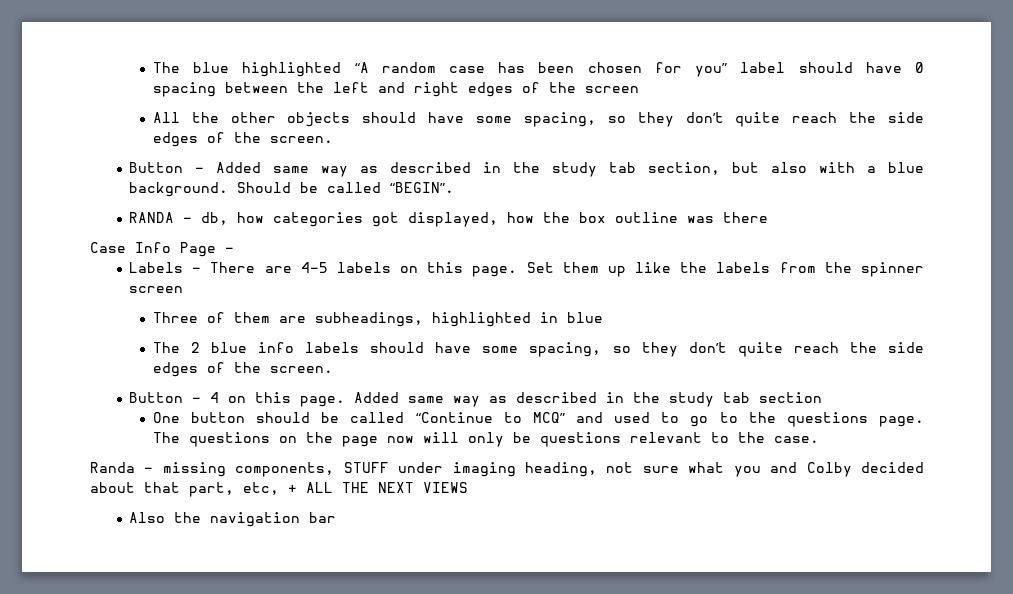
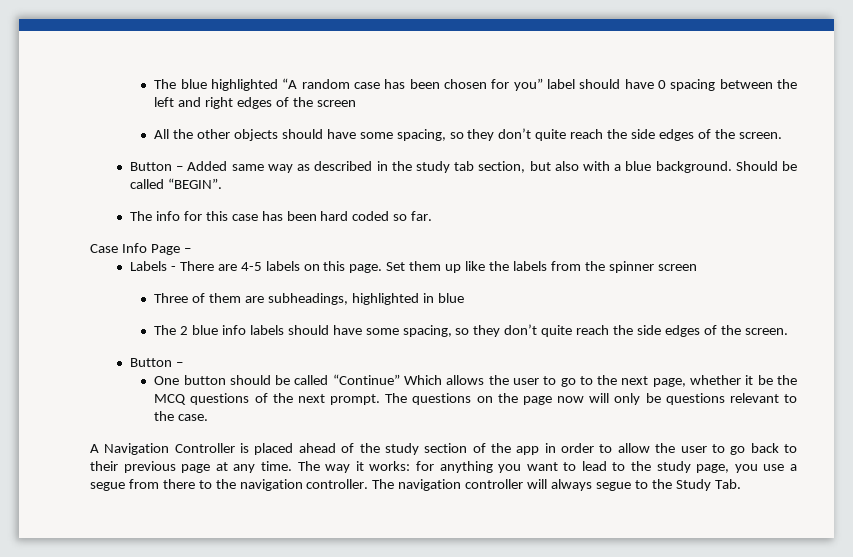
- RANDA – db, how categories got displayed, how the box outline was there
+ The info for this case has been hard coded so far.
  The 2 blue info labels should have some spacing, so they don’t quite reach the side edges of the screen.
- Button – 4 on this page. Added same way as described in the study tab section
+ Button –
- One button should be called “Continue to MCQ” and used to go to the questions page.
+ One button should be called “Continue” Which allows the user to go to the next page, whether it be the MCQ questions of the next prompt.
- Randa – missing components, STUFF under imaging heading, not sure what you and Colby decided about that part, etc, + ALL THE NEXT VIEWS
- Also the navigation bar
+ A Navigation Controller is placed ahead of the study section of the app in order to allow the user to go back to their previous page at any time. The way it works: for anything you want to lead to the study page, you use a segue from there to the navigation controller. The navigation controller will always segue to the Study Tab.

